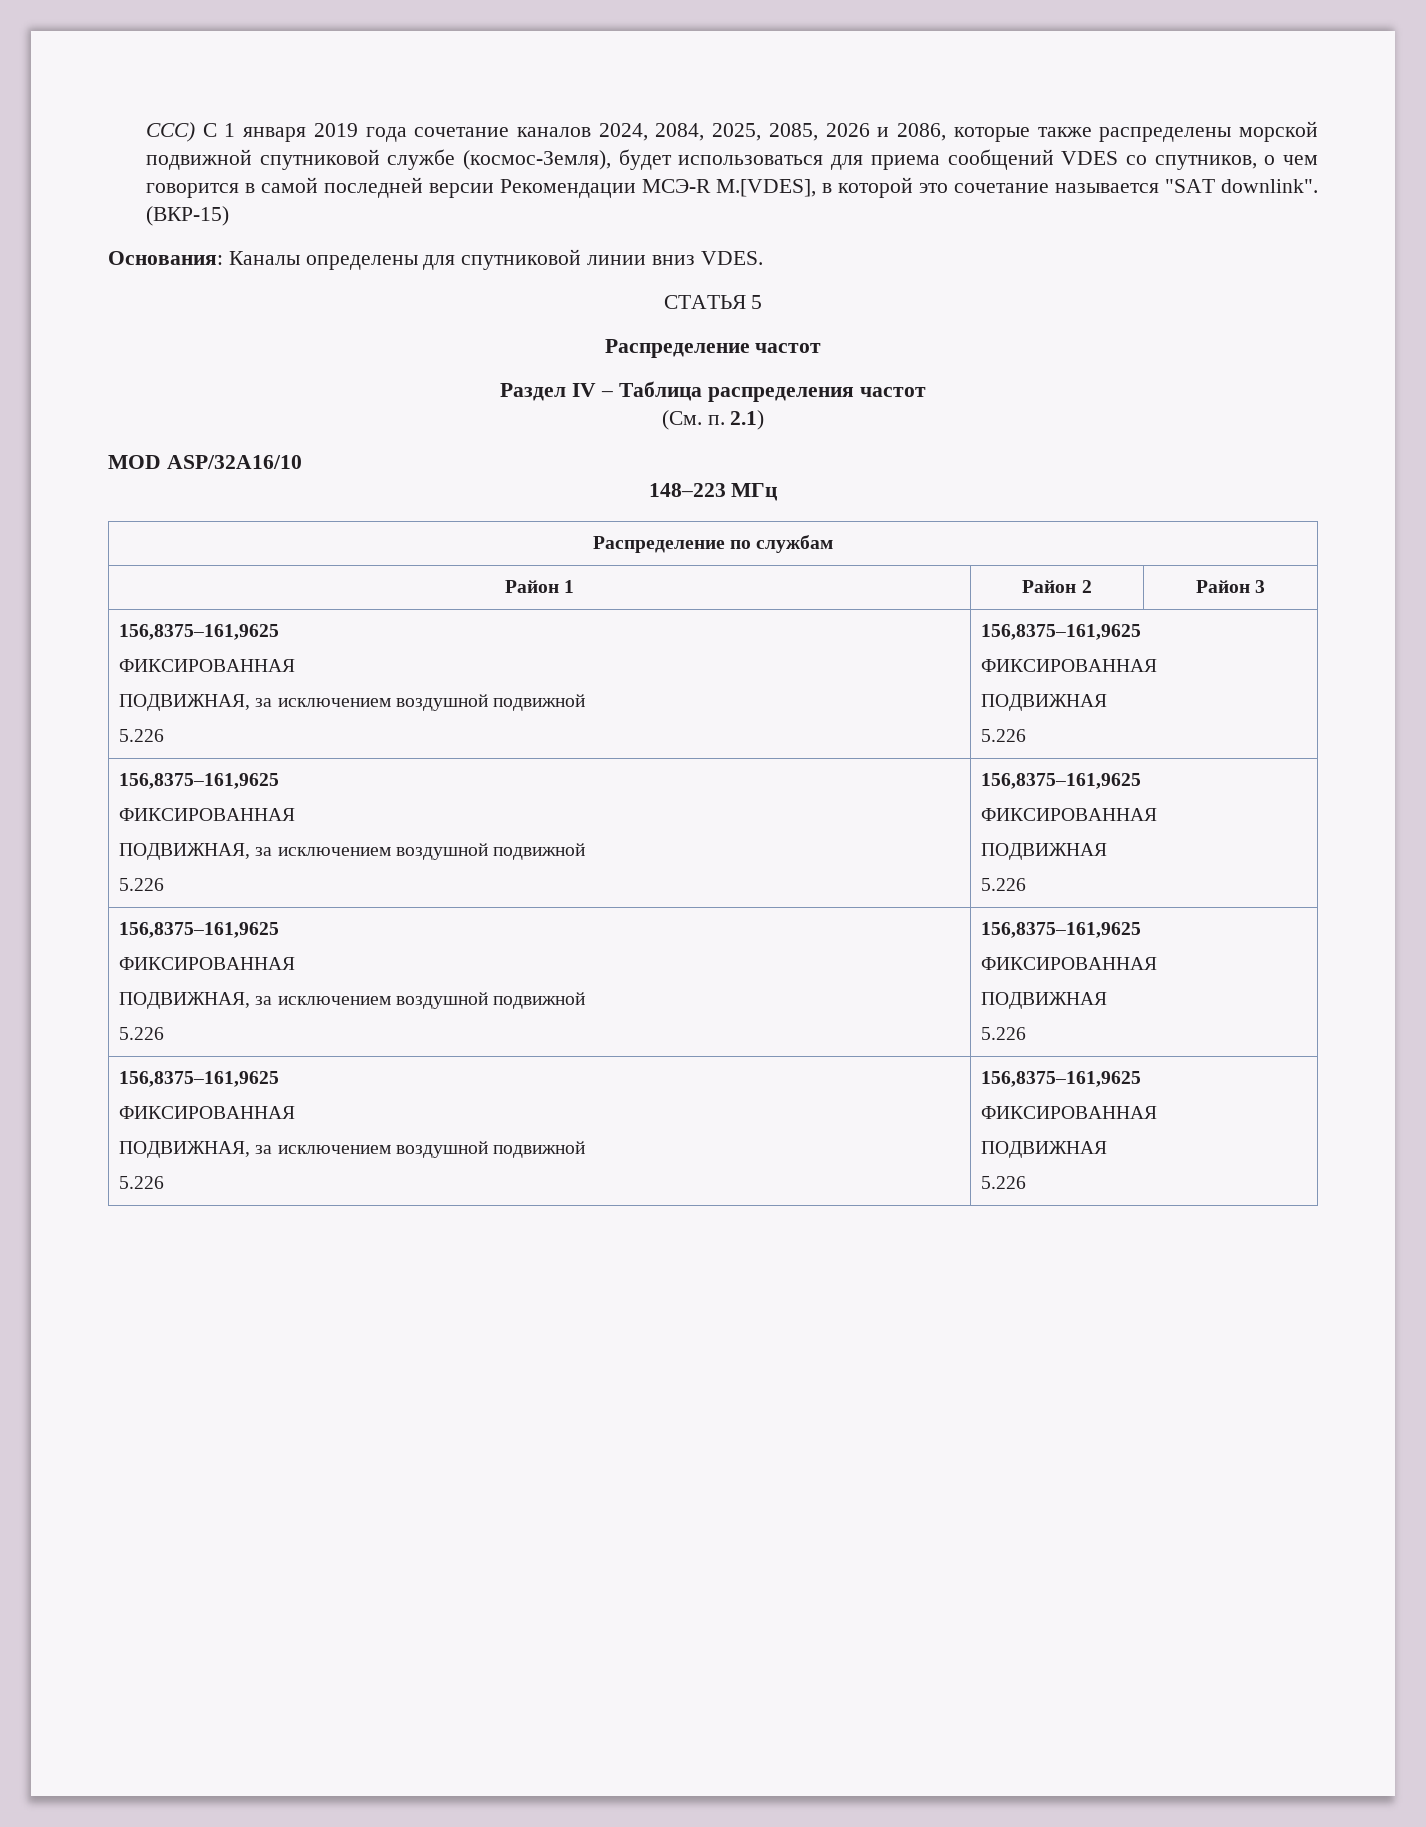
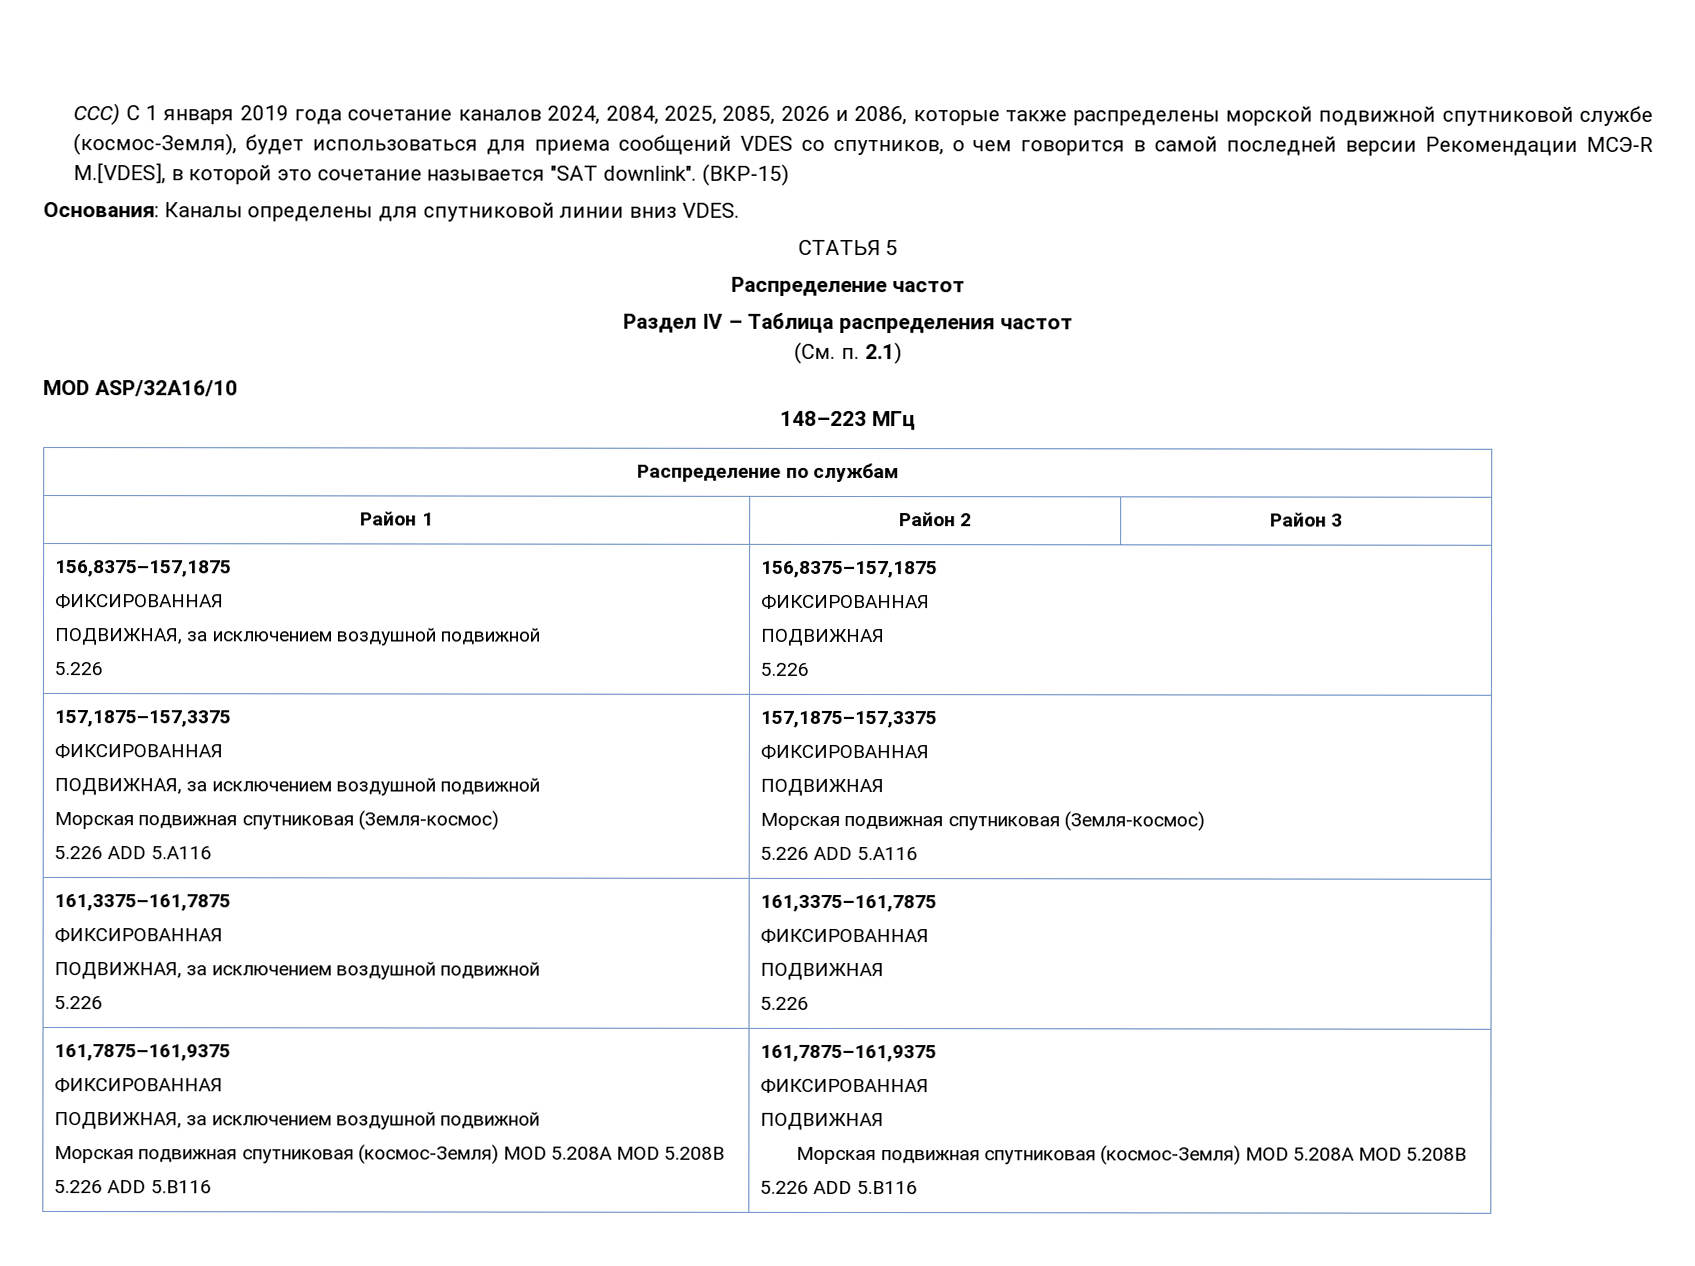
  Район 1 | Район 2 | Район 3
- 156,8375–161,9625
+ 156,8375–157,1875
  ФИКСИРОВАННАЯ
  ПОДВИЖНАЯ, за исключением воздушной подвижной
- 5.226 | 156,8375–161,9625
+ 5.226 | 156,8375–157,1875
  ФИКСИРОВАННАЯ
  ПОДВИЖНАЯ
  5.226
- 156,8375–161,9625
+ 157,1875–157,3375
  ФИКСИРОВАННАЯ
  ПОДВИЖНАЯ, за исключением воздушной подвижной
- 5.226 | 156,8375–161,9625
+ Морская подвижная спутниковая (Земля-космос)
+ 5.226 ADD 5.A116 | 157,1875–157,3375
+ ФИКСИРОВАННАЯ
+ ПОДВИЖНАЯ
+ Морская подвижная спутниковая (Земля-космос)
+ 5.226 ADD 5.A116
+ 161,3375–161,7875
+ ФИКСИРОВАННАЯ
+ ПОДВИЖНАЯ, за исключением воздушной подвижной
+ 5.226 | 161,3375–161,7875
  ФИКСИРОВАННАЯ
  ПОДВИЖНАЯ
  5.226
- 156,8375–161,9625
+ 161,7875–161,9375
  ФИКСИРОВАННАЯ
  ПОДВИЖНАЯ, за исключением воздушной подвижной
- 5.226 | 156,8375–161,9625
+ Морская подвижная спутниковая (космос-Земля) MOD 5.208A MOD 5.208B
+ 5.226 ADD 5.B116 | 161,7875–161,9375
  ФИКСИРОВАННАЯ
  ПОДВИЖНАЯ
- 5.226
- 156,8375–161,9625
- ФИКСИРОВАННАЯ
- ПОДВИЖНАЯ, за исключением воздушной подвижной
- 5.226 | 156,8375–161,9625
- ФИКСИРОВАННАЯ
- ПОДВИЖНАЯ
- 5.226
+ Морская подвижная спутниковая (космос-Земля) MOD 5.208A MOD 5.208B
+ 5.226 ADD 5.B116

